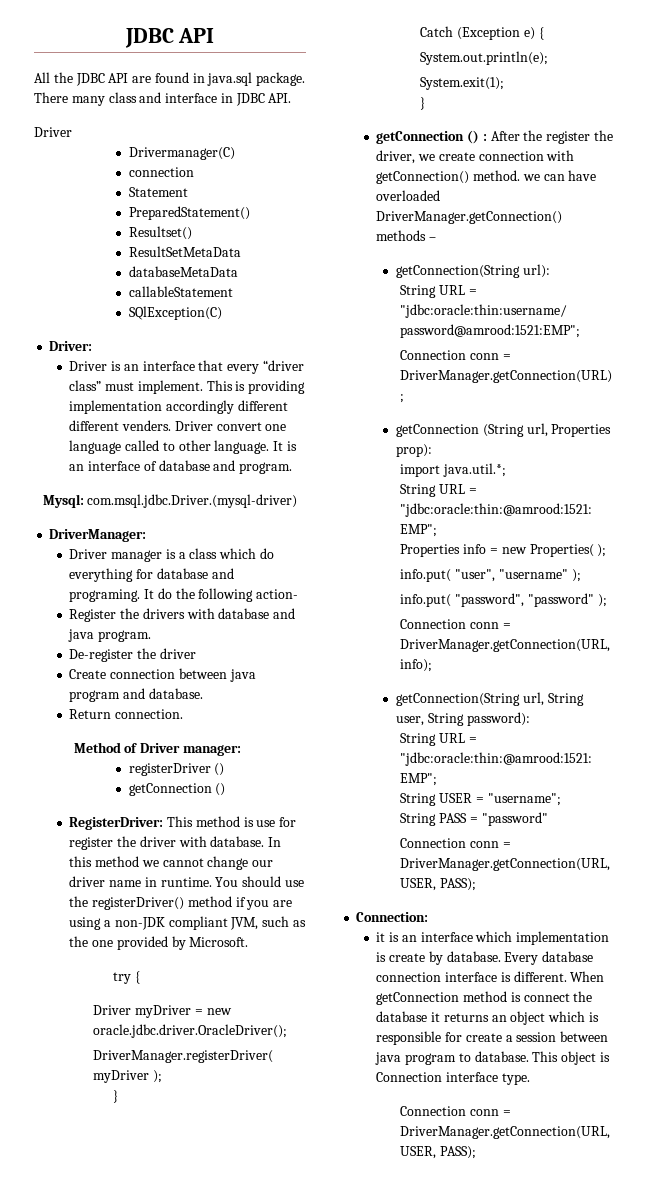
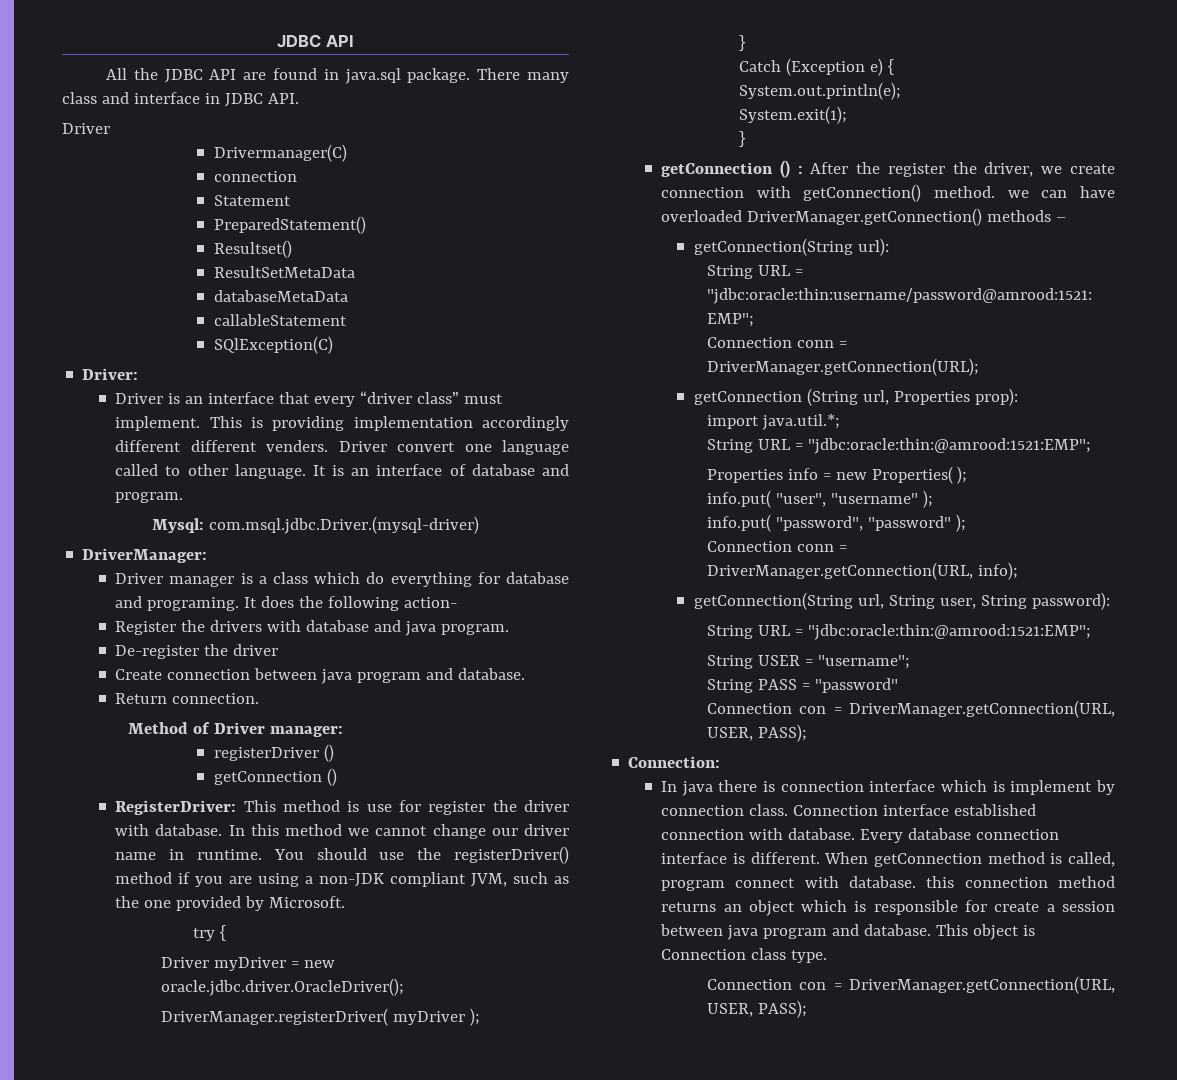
- It do the following action-
+ It does the following action-
  String PASS = "password"
- Connection conn = DriverManager.getConnection(URL, USER, PASS);
+ Connection con = DriverManager.getConnection(URL, USER, PASS);
- it is an interface which implementation is create by database.
+ In java there is connection interface which is implement by connection class. Connection interface established connection with database.
- When getConnection method is connect the database it returns an object which is responsible for create a session between java program to database.
+ When getConnection method is called, program connect with database. this connection method returns an object which is responsible for create a session between java program and database.
- This object is Connection interface type.
- Connection conn = DriverManager.getConnection(URL, USER, PASS);
+ This object is Connection class type.
+ Connection con = DriverManager.getConnection(URL, USER, PASS);

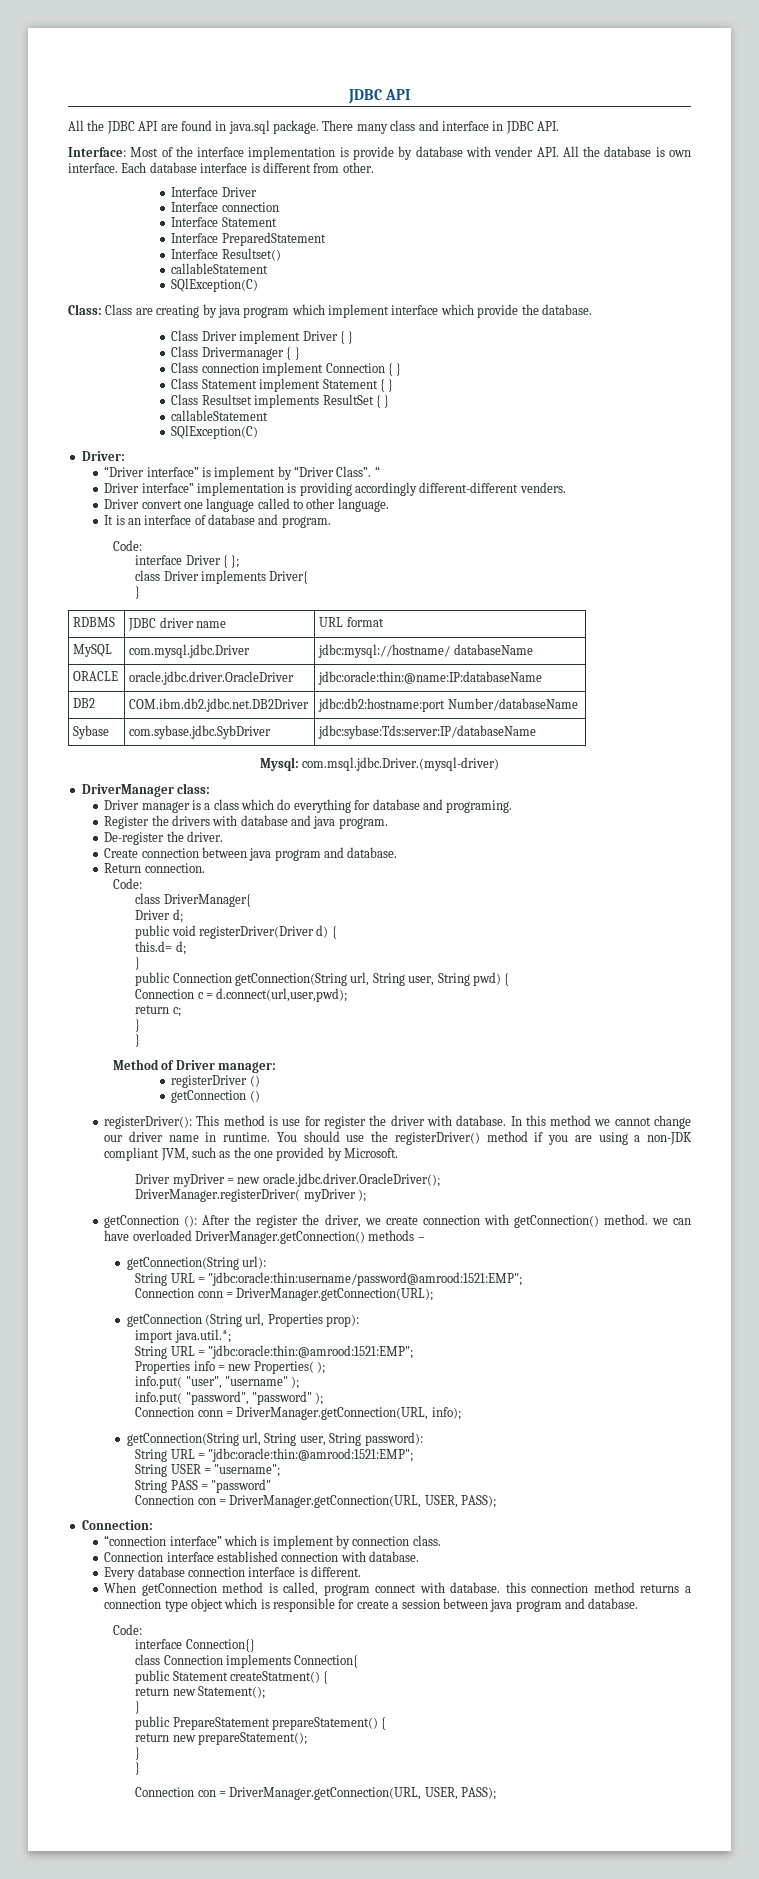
  There many class and interface in JDBC API.
- Driver
+ Interface: Most of the interface implementation is provide by database with vender API. All the database is own interface. Each database interface is different from other.
+ Interface Driver
- Drivermanager(C)
- connection
+ Interface connection
- Statement
+ Interface Statement
- PreparedStatement()
- Resultset()
- ResultSetMetaData
- databaseMetaData
+ Interface PreparedStatement
+ Interface Resultset()
+ callableStatement
+ SQlException(C)
+ Class: Class are creating by java program which implement interface which provide the database.
+ Class Driver implement Driver { }
+ Class Drivermanager { }
+ Class connection implement Connection { }
+ Class Statement implement Statement { }
+ Class Resultset implements ResultSet { }
  callableStatement
  SQlException(C)
  Driver:
- Driver is an interface that every “driver class” must implement. This is providing implementation accordingly different different venders. Driver convert one language called to other language. It is an interface of database and program.
+ “Driver interface” is implement by “Driver Class”. “
+ Driver interface” implementation is providing accordingly different-different venders.
+ Driver convert one language called to other language.
+ It is an interface of database and program.
+ Code:
+ interface Driver { };
+ class Driver implements Driver{
+ }
+ RDBMS | JDBC driver name | URL format
+ MySQL | com.mysql.jdbc.Driver | jdbc:mysql://hostname/ databaseName
+ ORACLE | oracle.jdbc.driver.OracleDriver | jdbc:oracle:thin:@name:IP:databaseName
+ DB2 | COM.ibm.db2.jdbc.net.DB2Driver | jdbc:db2:hostname:port Number/databaseName
+ Sybase | com.sybase.jdbc.SybDriver | jdbc:sybase:Tds:server:IP/databaseName
- DriverManager:
+ DriverManager class:
- It does the following action-
- De-register the driver
+ De-register the driver.
  Return connection.
+ Code:
+ class DriverManager{
+ Driver d;
+ public void registerDriver(Driver d) {
+ this.d= d;
+ }
+ public Connection getConnection(String url, String user, String pwd) {
+ Connection c = d.connect(url,user,pwd);
+ return c;
+ }
+ }
- RegisterDriver: This method is use for register the driver with database.
+ registerDriver(): This method is use for register the driver with database.
- try {
  DriverManager.registerDriver( myDriver );
- }
- Catch (Exception e) {
- System.out.println(e);
- System.exit(1);
- }
- getConnection () : After the register the driver, we create connection with getConnection() method. we can have overloaded DriverManager.getConnection() methods –
+ getConnection (): After the register the driver, we create connection with getConnection() method. we can have overloaded DriverManager.getConnection() methods –
- In java there is connection interface which is implement by connection class. Connection interface established connection with database. Every database connection interface is different. When getConnection method is called, program connect with database. this connection method returns an object which is responsible for create a session between java program and database. This object is Connection class type.
+ “connection interface” which is implement by connection class.
+ Connection interface established connection with database.
+ Every database connection interface is different.
+ When getConnection method is called, program connect with database. this connection method returns a connection type object which is responsible for create a session between java program and database.
+ Code:
+ interface Connection{}
+ class Connection implements Connection{
+ public Statement createStatment() {
+ return new Statement();
+ }
+ public PrepareStatement prepareStatement() {
+ return new prepareStatement();
+ }
+ }

